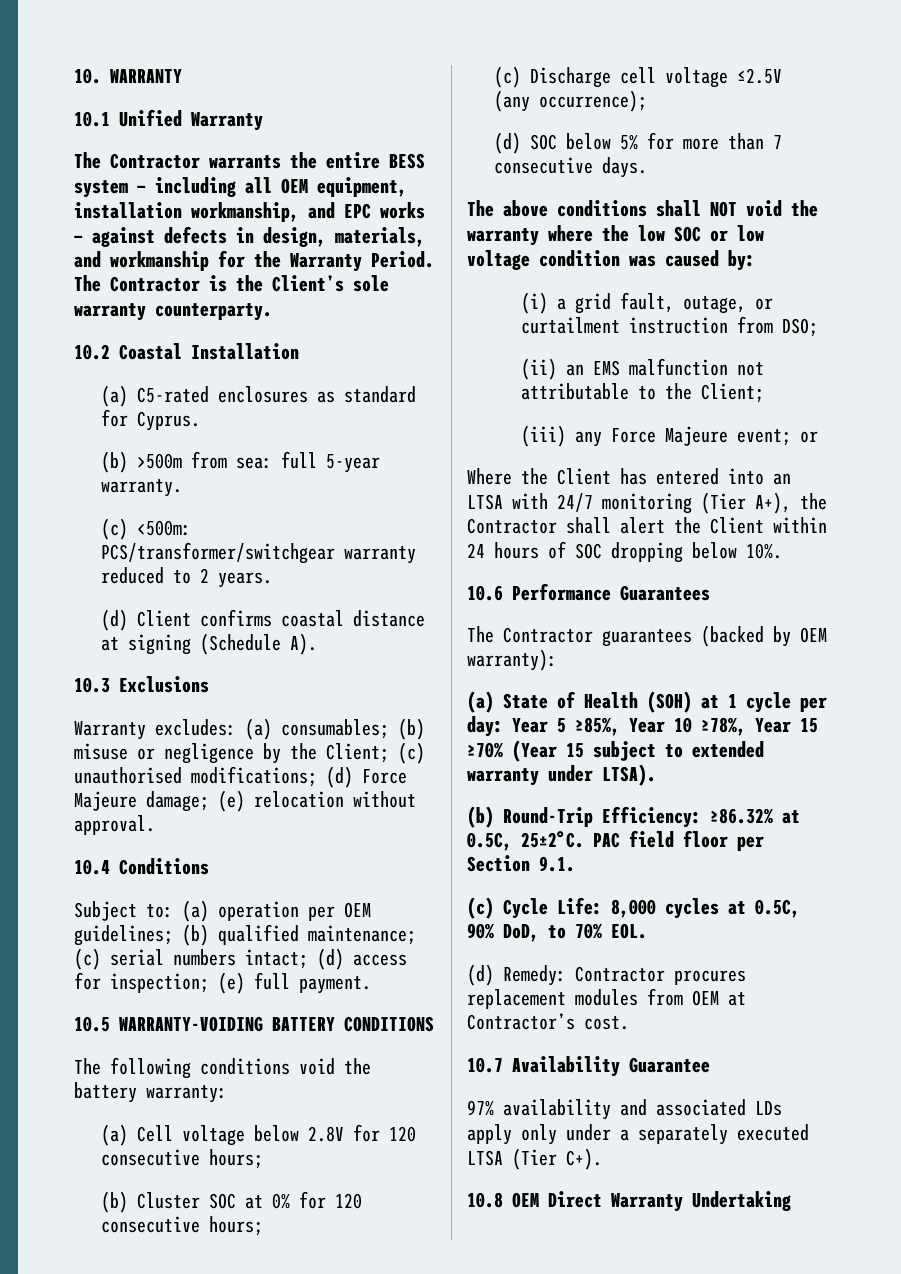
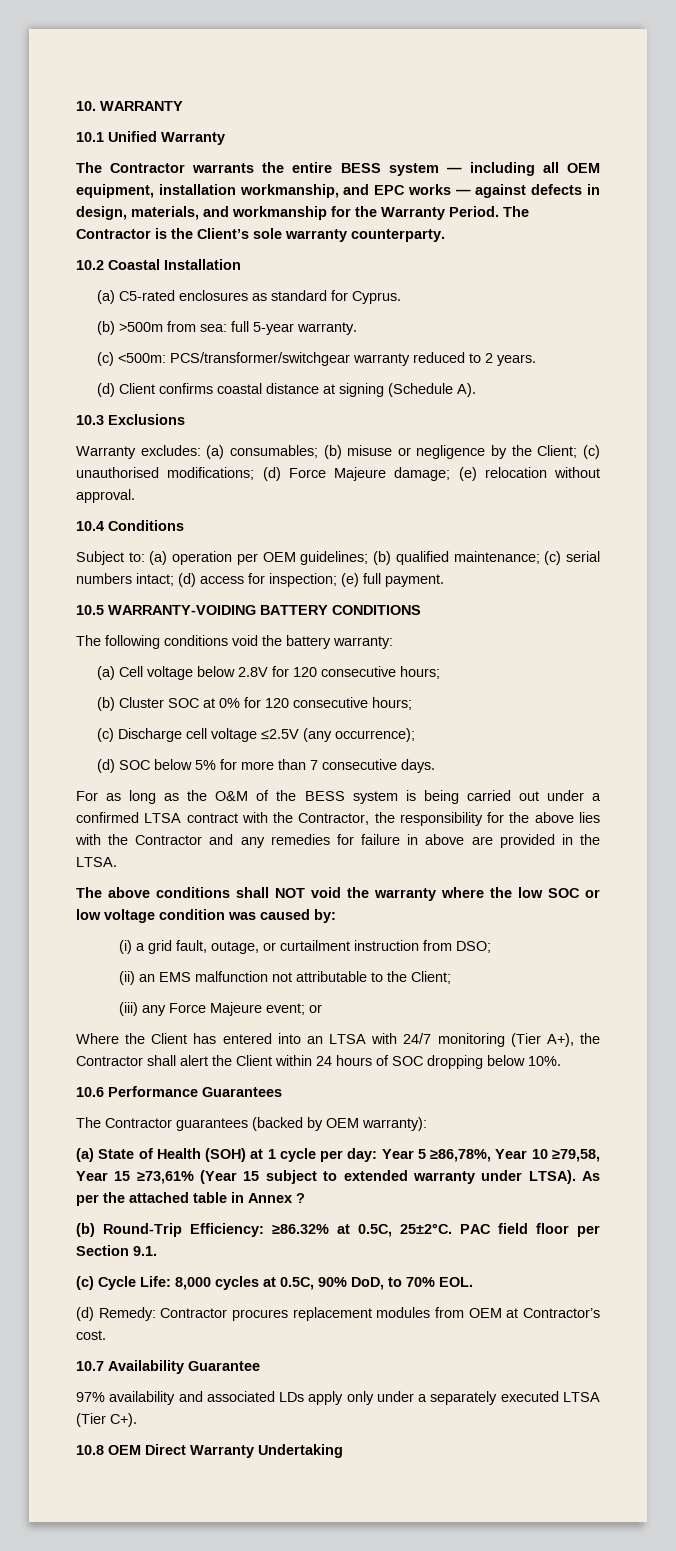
+ For as long as the O&M of the BESS system is being carried out under a confirmed LTSA contract with the Contractor, the responsibility for the above lies with the Contractor and any remedies for failure in above are provided in the LTSA.
- (a) State of Health (SOH) at 1 cycle per day: Year 5 ≥85%, Year 10 ≥78%, Year 15 ≥70% (Year 15 subject to extended warranty under LTSA).
+ (a) State of Health (SOH) at 1 cycle per day: Year 5 ≥86,78%, Year 10 ≥79,58, Year 15 ≥73,61% (Year 15 subject to extended warranty under LTSA). As per the attached table in Annex ?

